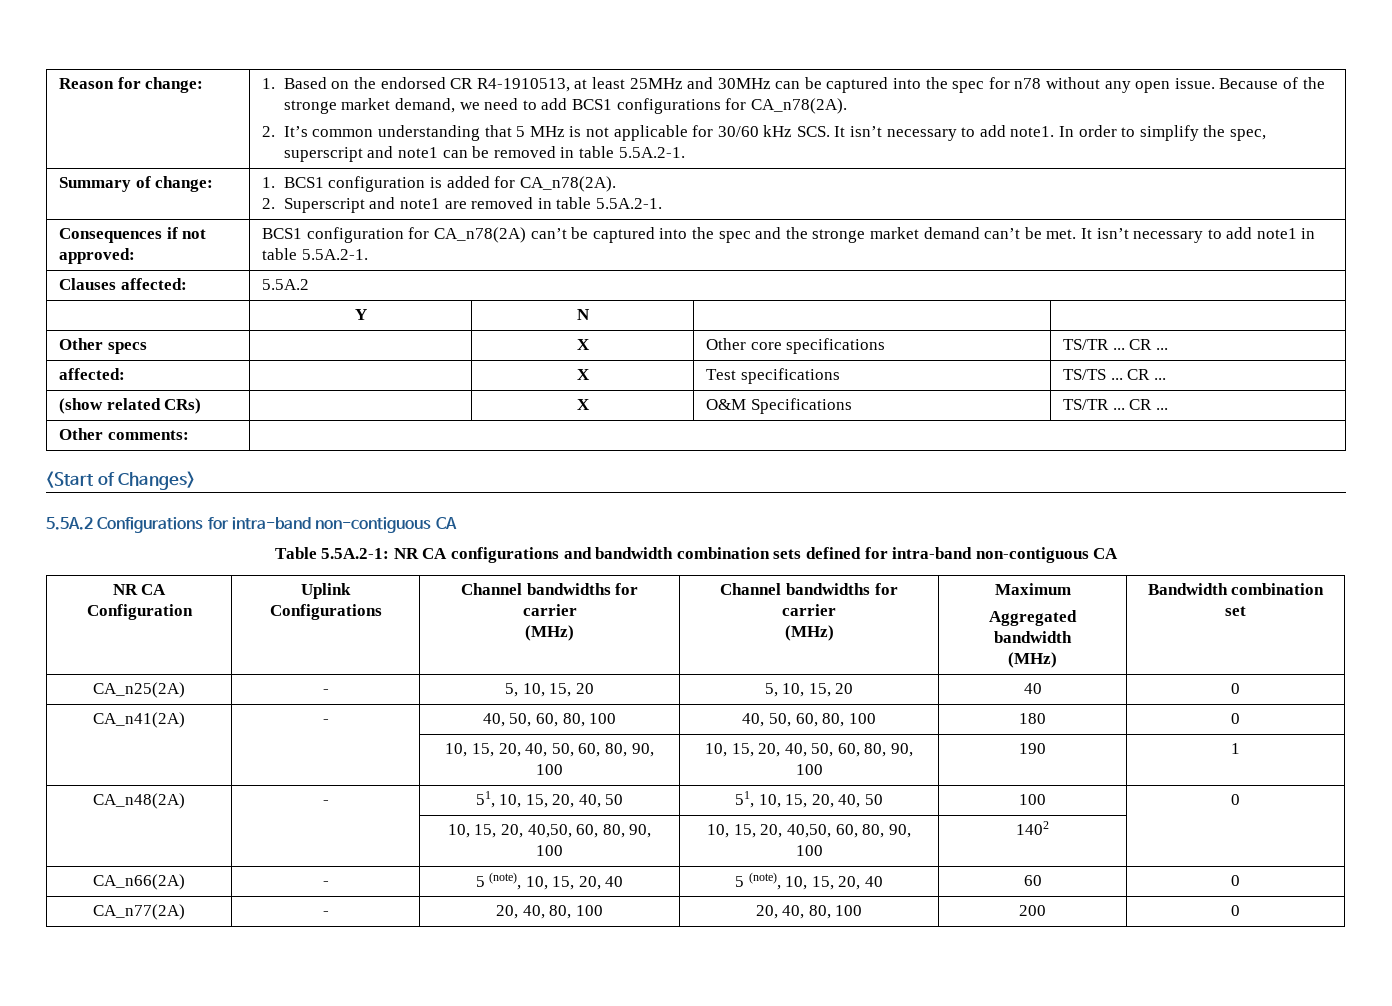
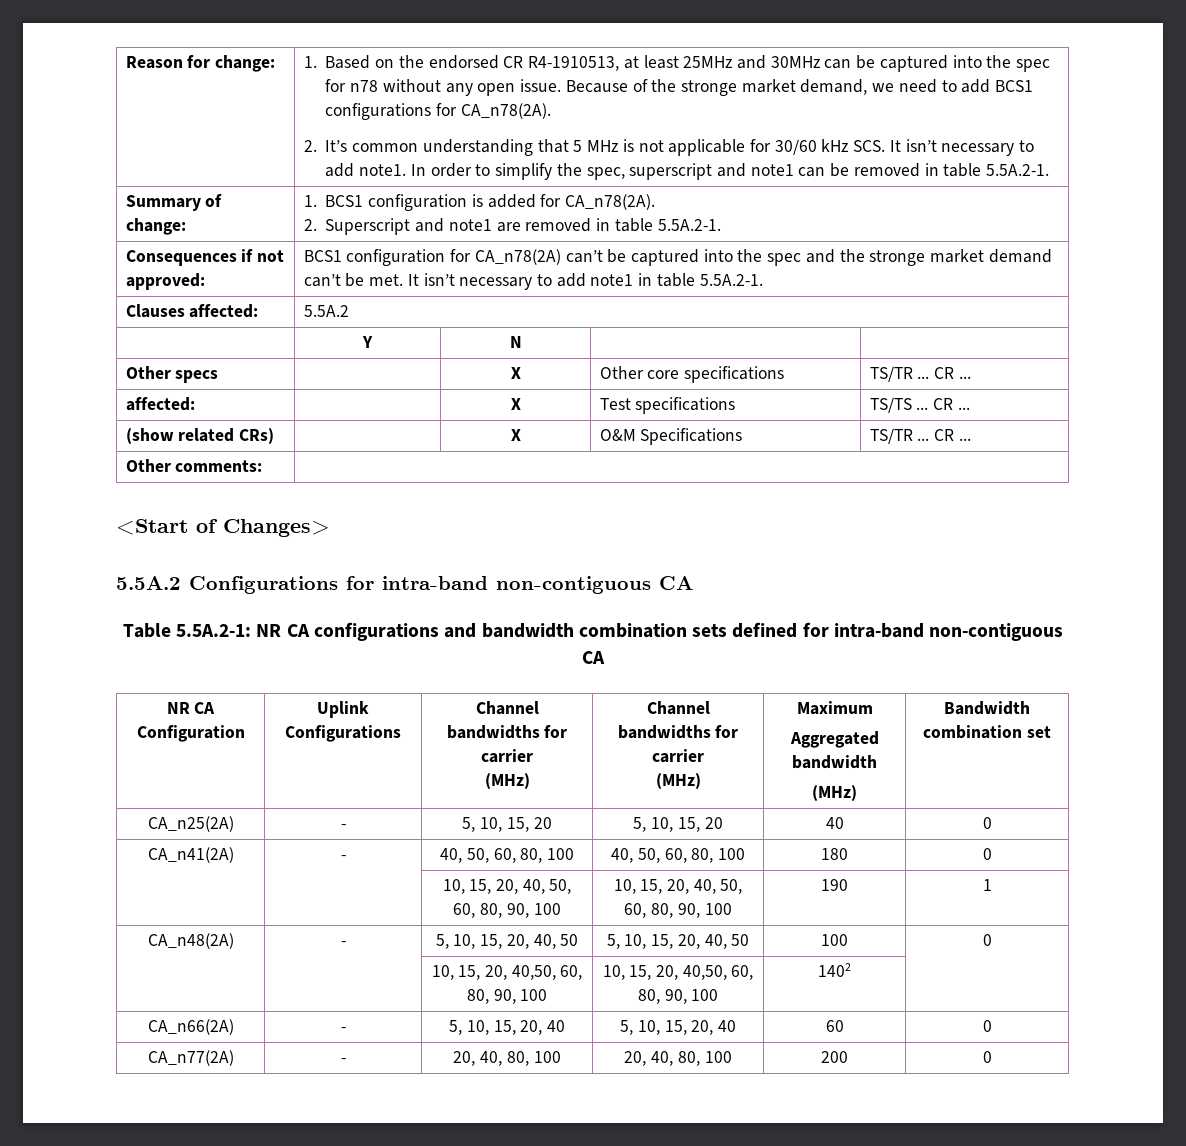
- CA_n48(2A) | - | 51, 10, 15, 20, 40, 50 | 51, 10, 15, 20, 40, 50 | 100 | 0
+ CA_n48(2A) | - | 5, 10, 15, 20, 40, 50 | 5, 10, 15, 20, 40, 50 | 100 | 0
- CA_n66(2A) | - | 5 (note), 10, 15, 20, 40 | 5 (note), 10, 15, 20, 40 | 60 | 0
+ CA_n66(2A) | - | 5, 10, 15, 20, 40 | 5, 10, 15, 20, 40 | 60 | 0

